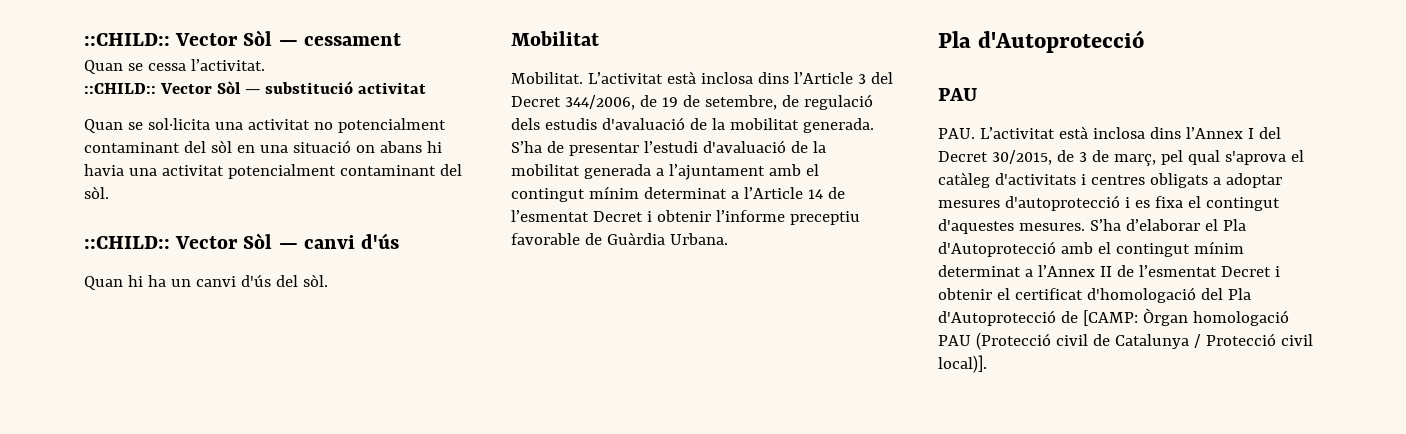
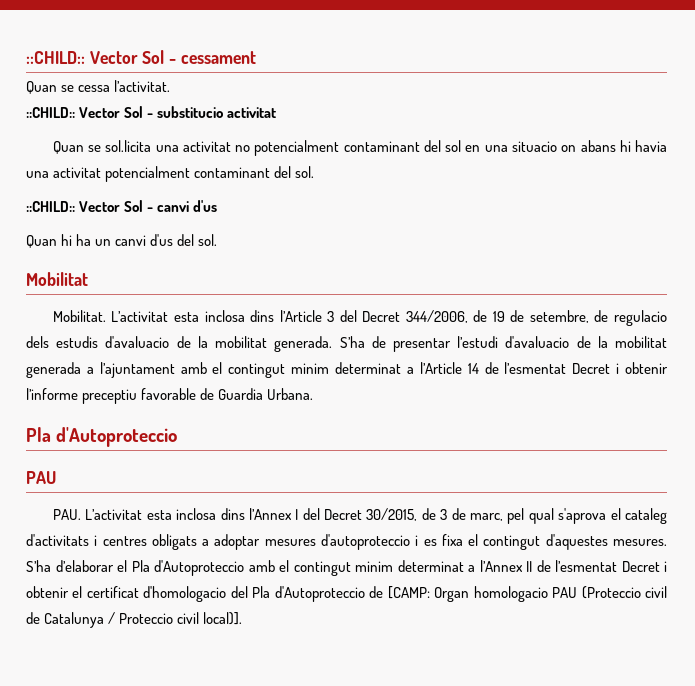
- ::CHILD:: Vector Sòl — cessament
+ ::CHILD:: Vector Sol - cessament
- ::CHILD:: Vector Sòl — substitució activitat
+ ::CHILD:: Vector Sol - substitucio activitat
- Quan se sol·licita una activitat no potencialment contaminant del sòl en una situació on abans hi havia una activitat potencialment contaminant del sòl.
- ::CHILD:: Vector Sòl — canvi d'ús
+ Quan se sol.licita una activitat no potencialment contaminant del sol en una situacio on abans hi havia una activitat potencialment contaminant del sol.
+ ::CHILD:: Vector Sol - canvi d'us
- Quan hi ha un canvi d'ús del sòl.
+ Quan hi ha un canvi d'us del sol.
- L’activitat està inclosa dins l’Article 3 del Decret 344/2006, de 19 de setembre, de regulació dels estudis d'avaluació de la mobilitat generada.
+ L’activitat esta inclosa dins l’Article 3 del Decret 344/2006, de 19 de setembre, de regulacio dels estudis d'avaluacio de la mobilitat generada.
- S’ha de presentar l’estudi d'avaluació de la mobilitat generada a l’ajuntament amb el contingut mínim determinat a l’Article 14 de l’esmentat Decret i obtenir l’informe preceptiu favorable de Guàrdia Urbana.
- Pla d'Autoprotecció
+ S’ha de presentar l’estudi d'avaluacio de la mobilitat generada a l’ajuntament amb el contingut minim determinat a l’Article 14 de l’esmentat Decret i obtenir l’informe preceptiu favorable de Guardia Urbana.
+ Pla d'Autoproteccio
- PAU. L’activitat està inclosa dins l’Annex I del Decret 30/2015, de 3 de març, pel qual s'aprova el catàleg d'activitats i centres obligats a adoptar mesures d'autoprotecció i es fixa el contingut d'aquestes mesures.
+ PAU. L’activitat esta inclosa dins l’Annex I del Decret 30/2015, de 3 de marc, pel qual s'aprova el cataleg d'activitats i centres obligats a adoptar mesures d'autoproteccio i es fixa el contingut d'aquestes mesures.
- S’ha d’elaborar el Pla d'Autoprotecció amb el contingut mínim determinat a l’Annex II de l’esmentat Decret i obtenir el certificat d'homologació del Pla d'Autoprotecció de [CAMP: Òrgan homologació PAU (Protecció civil de Catalunya / Protecció civil local)].
+ S’ha d’elaborar el Pla d'Autoproteccio amb el contingut minim determinat a l’Annex II de l’esmentat Decret i obtenir el certificat d'homologacio del Pla d'Autoproteccio de [CAMP: Organ homologacio PAU (Proteccio civil de Catalunya / Proteccio civil local)].

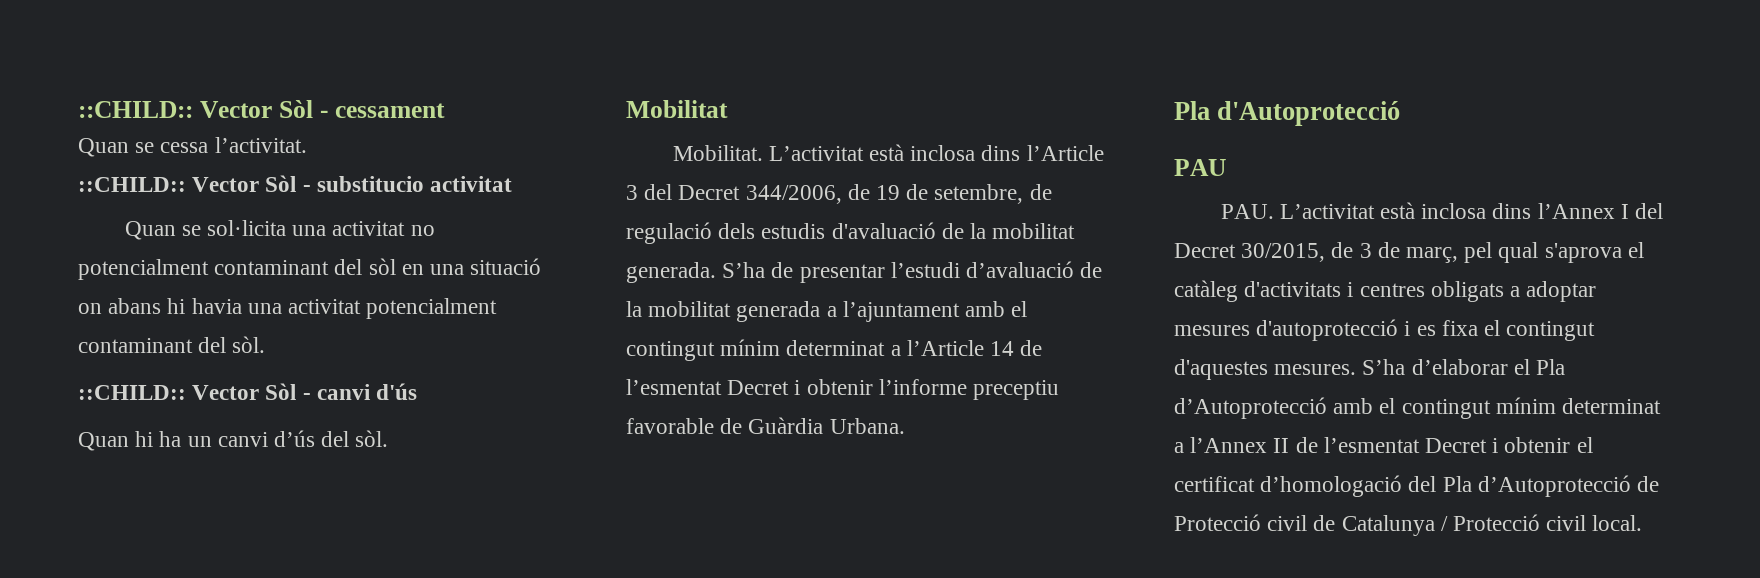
- ::CHILD:: Vector Sol - cessament
+ ::CHILD:: Vector Sòl - cessament
- ::CHILD:: Vector Sol - substitucio activitat
+ ::CHILD:: Vector Sòl - substitucio activitat
- Quan se sol.licita una activitat no potencialment contaminant del sol en una situacio on abans hi havia una activitat potencialment contaminant del sol.
- ::CHILD:: Vector Sol - canvi d'us
+ Quan se sol·licita una activitat no potencialment contaminant del sòl en una situació on abans hi havia una activitat potencialment contaminant del sòl.
+ ::CHILD:: Vector Sòl - canvi d'ús
- Quan hi ha un canvi d'us del sol.
+ Quan hi ha un canvi d’ús del sòl.
- L’activitat esta inclosa dins l’Article 3 del Decret 344/2006, de 19 de setembre, de regulacio dels estudis d'avaluacio de la mobilitat generada.
+ L’activitat està inclosa dins l’Article 3 del Decret 344/2006, de 19 de setembre, de regulació dels estudis d'avaluació de la mobilitat generada.
- S’ha de presentar l’estudi d'avaluacio de la mobilitat generada a l’ajuntament amb el contingut minim determinat a l’Article 14 de l’esmentat Decret i obtenir l’informe preceptiu favorable de Guardia Urbana.
- Pla d'Autoproteccio
+ S’ha de presentar l’estudi d’avaluació de la mobilitat generada a l’ajuntament amb el contingut mínim determinat a l’Article 14 de l’esmentat Decret i obtenir l’informe preceptiu favorable de Guàrdia Urbana.
+ Pla d'Autoprotecció
- PAU. L’activitat esta inclosa dins l’Annex I del Decret 30/2015, de 3 de marc, pel qual s'aprova el cataleg d'activitats i centres obligats a adoptar mesures d'autoproteccio i es fixa el contingut d'aquestes mesures.
+ PAU. L’activitat està inclosa dins l’Annex I del Decret 30/2015, de 3 de març, pel qual s'aprova el catàleg d'activitats i centres obligats a adoptar mesures d'autoprotecció i es fixa el contingut d'aquestes mesures.
- S’ha d’elaborar el Pla d'Autoproteccio amb el contingut minim determinat a l’Annex II de l’esmentat Decret i obtenir el certificat d'homologacio del Pla d'Autoproteccio de [CAMP: Organ homologacio PAU (Proteccio civil de Catalunya / Proteccio civil local)].
+ S’ha d’elaborar el Pla d’Autoprotecció amb el contingut mínim determinat a l’Annex II de l’esmentat Decret i obtenir el certificat d’homologació del Pla d’Autoprotecció de Protecció civil de Catalunya / Protecció civil local.

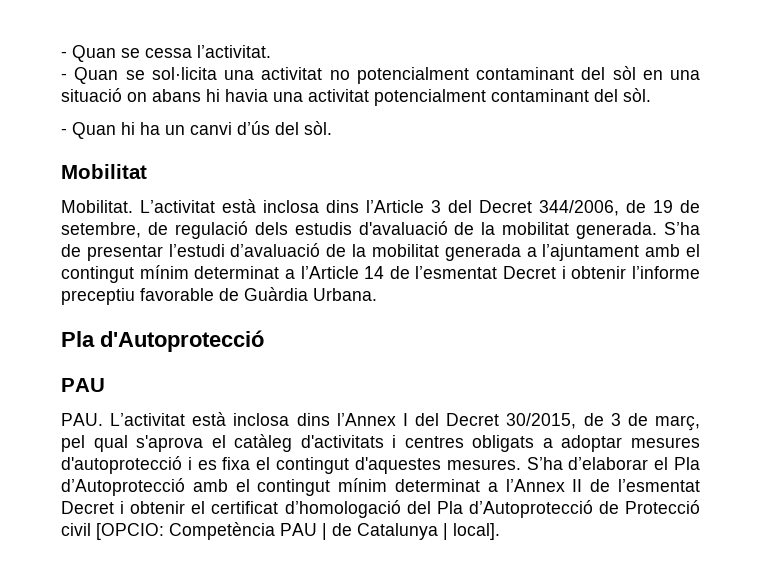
- ::CHILD:: Vector Sòl - cessament
- Quan se cessa l’activitat.
+ - Quan se cessa l’activitat.
- ::CHILD:: Vector Sòl - substitucio activitat
- Quan se sol·licita una activitat no potencialment contaminant del sòl en una situació on abans hi havia una activitat potencialment contaminant del sòl.
+ - Quan se sol·licita una activitat no potencialment contaminant del sòl en una situació on abans hi havia una activitat potencialment contaminant del sòl.
- ::CHILD:: Vector Sòl - canvi d'ús
- Quan hi ha un canvi d’ús del sòl.
+ - Quan hi ha un canvi d’ús del sòl.
- S’ha d’elaborar el Pla d’Autoprotecció amb el contingut mínim determinat a l’Annex II de l’esmentat Decret i obtenir el certificat d’homologació del Pla d’Autoprotecció de Protecció civil de Catalunya / Protecció civil local.
+ S’ha d’elaborar el Pla d’Autoprotecció amb el contingut mínim determinat a l’Annex II de l’esmentat Decret i obtenir el certificat d’homologació del Pla d’Autoprotecció de Protecció civil [OPCIO: Competència PAU | de Catalunya | local].

